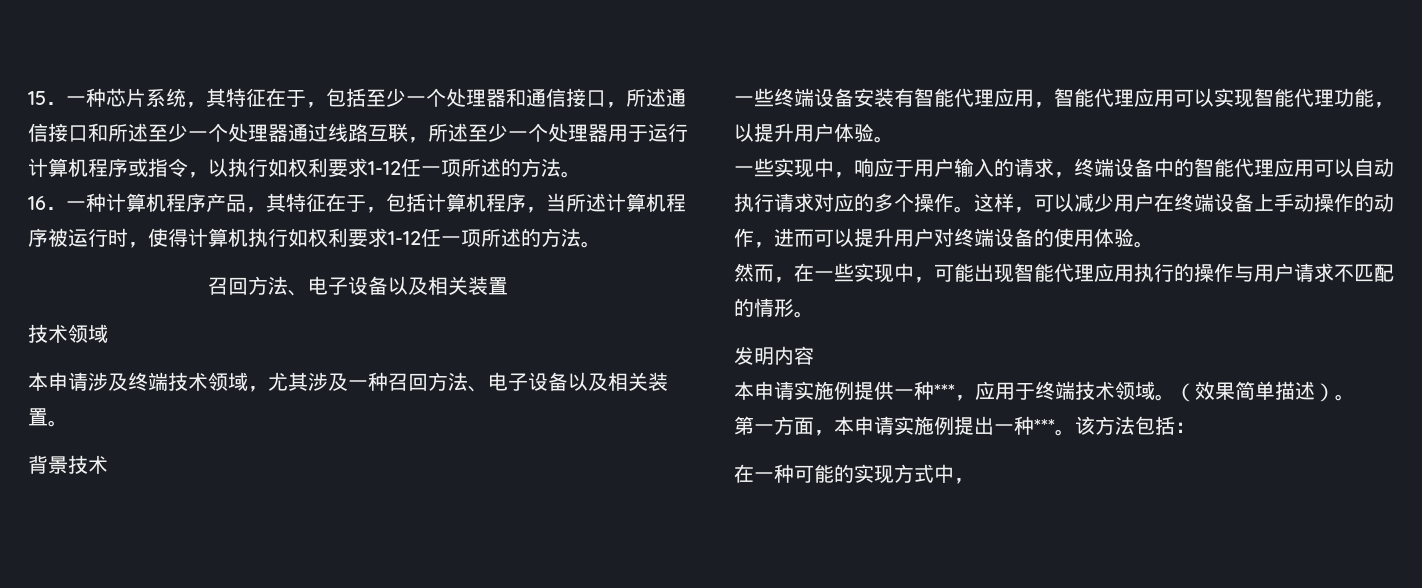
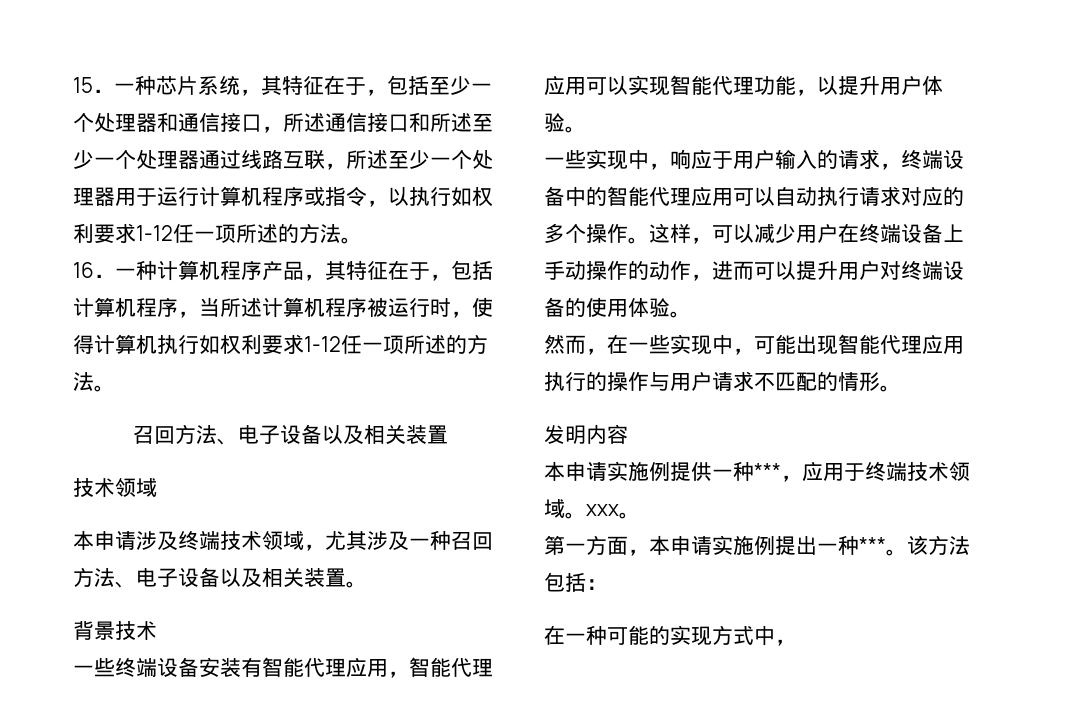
- 本申请实施例提供一种***，应用于终端技术领域。（效果简单描述）。
+ 本申请实施例提供一种***，应用于终端技术领域。xxx。

